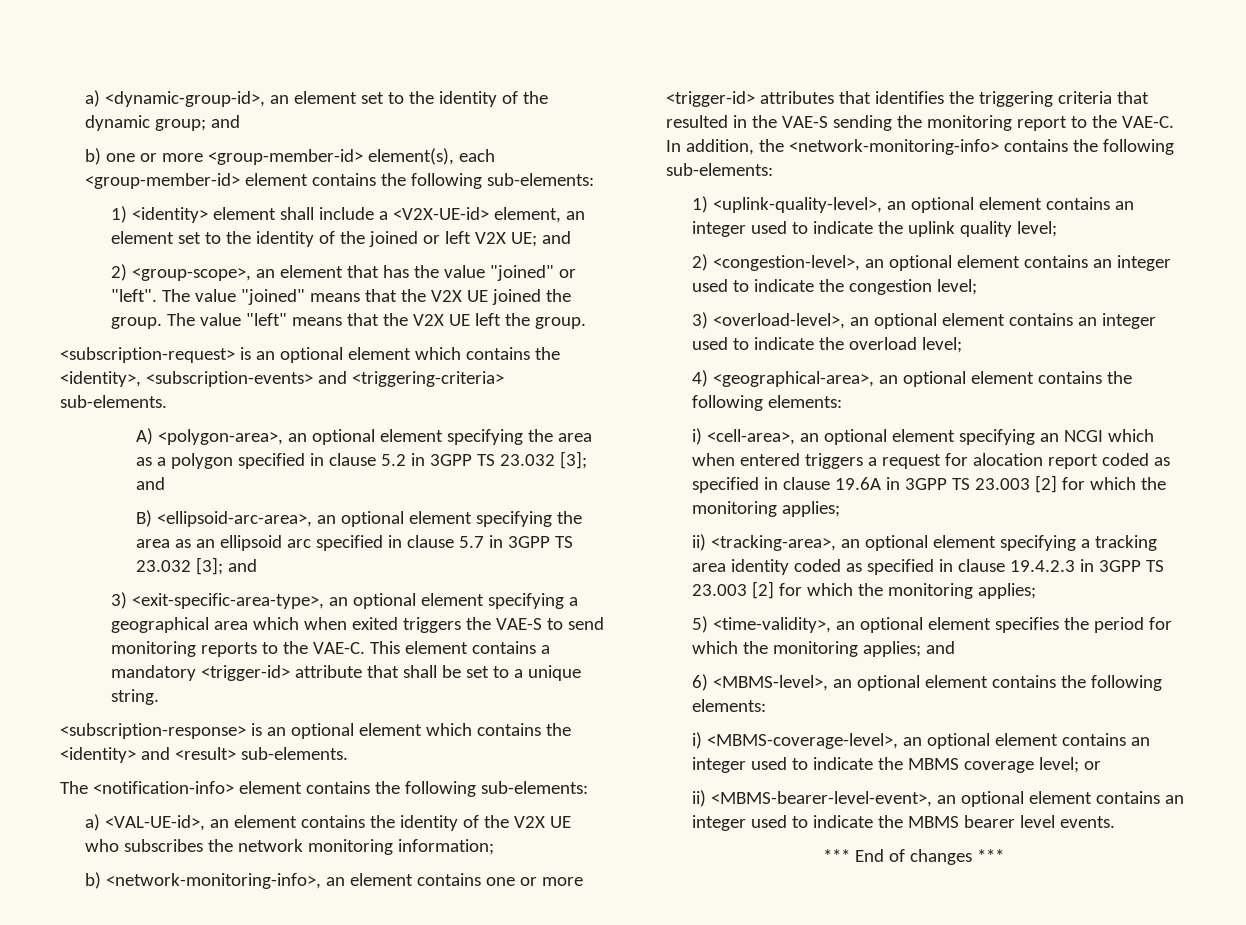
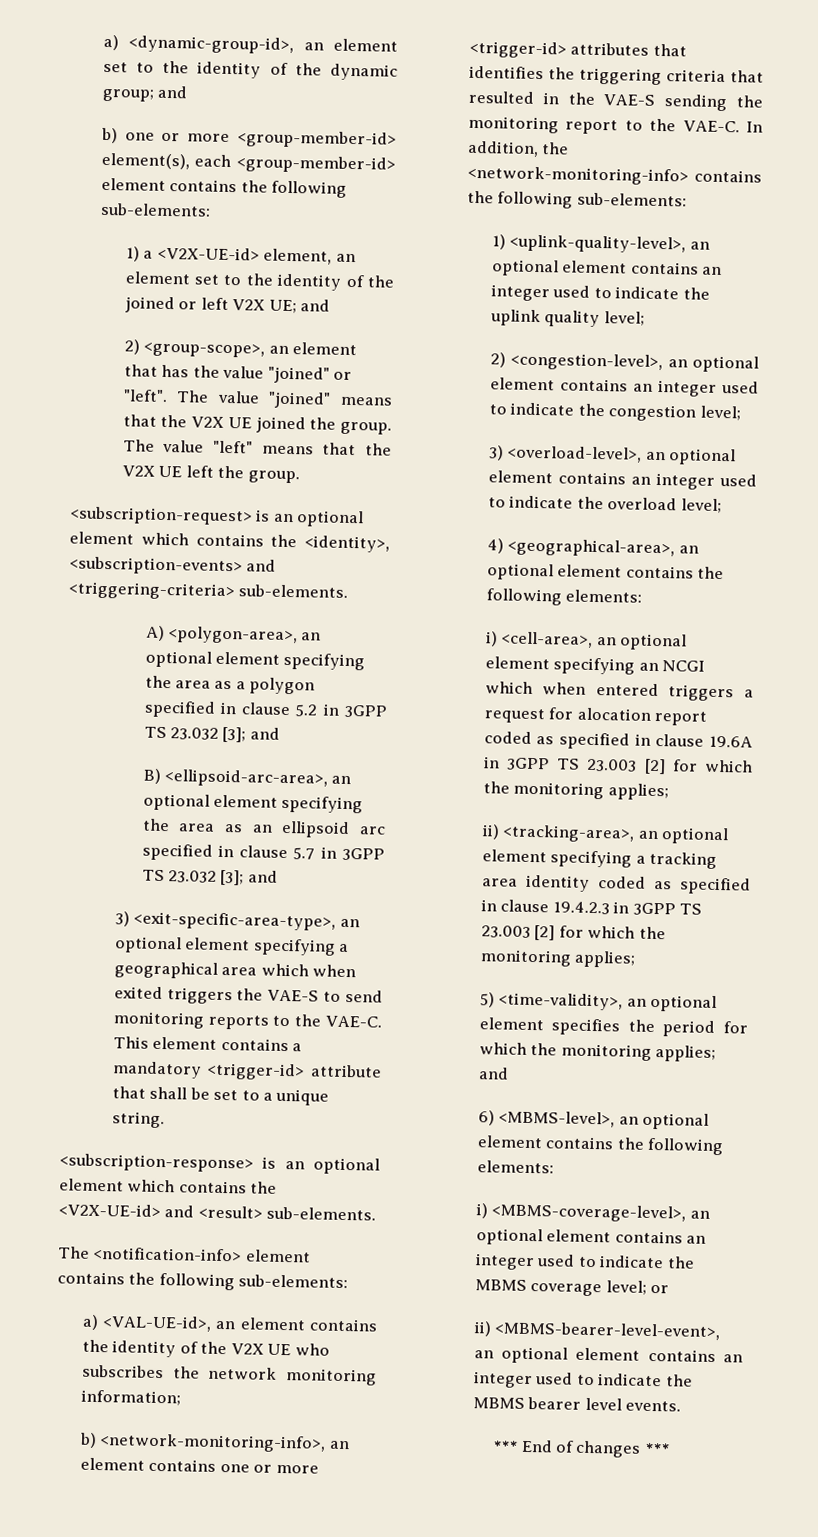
- 1) <identity> element shall include a <V2X-UE-id> element, an element set to the identity of the joined or left V2X UE; and
+ 1) a <V2X-UE-id> element, an element set to the identity of the joined or left V2X UE; and
- <subscription-response> is an optional element which contains the <identity> and <result> sub-elements.
+ <subscription-response> is an optional element which contains the <V2X-UE-id> and <result> sub-elements.

